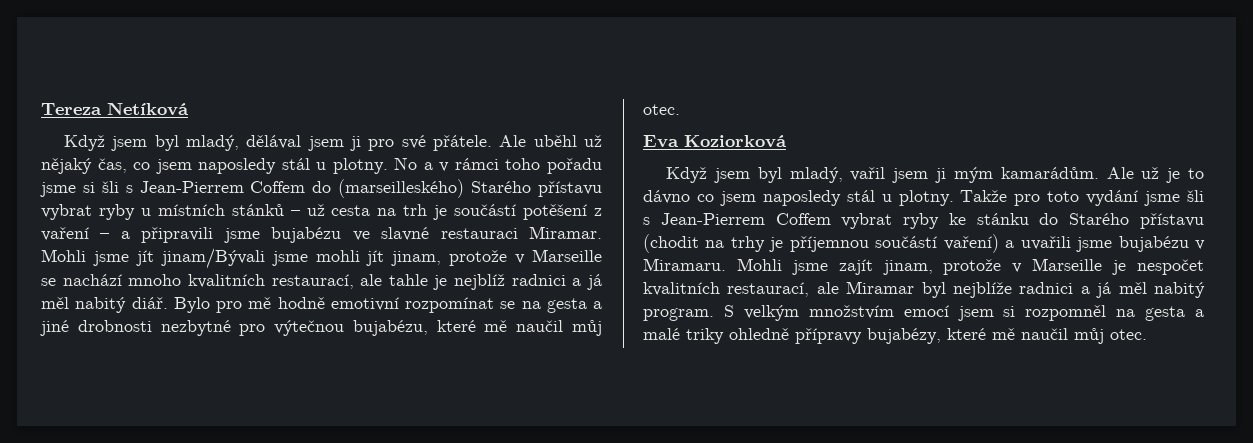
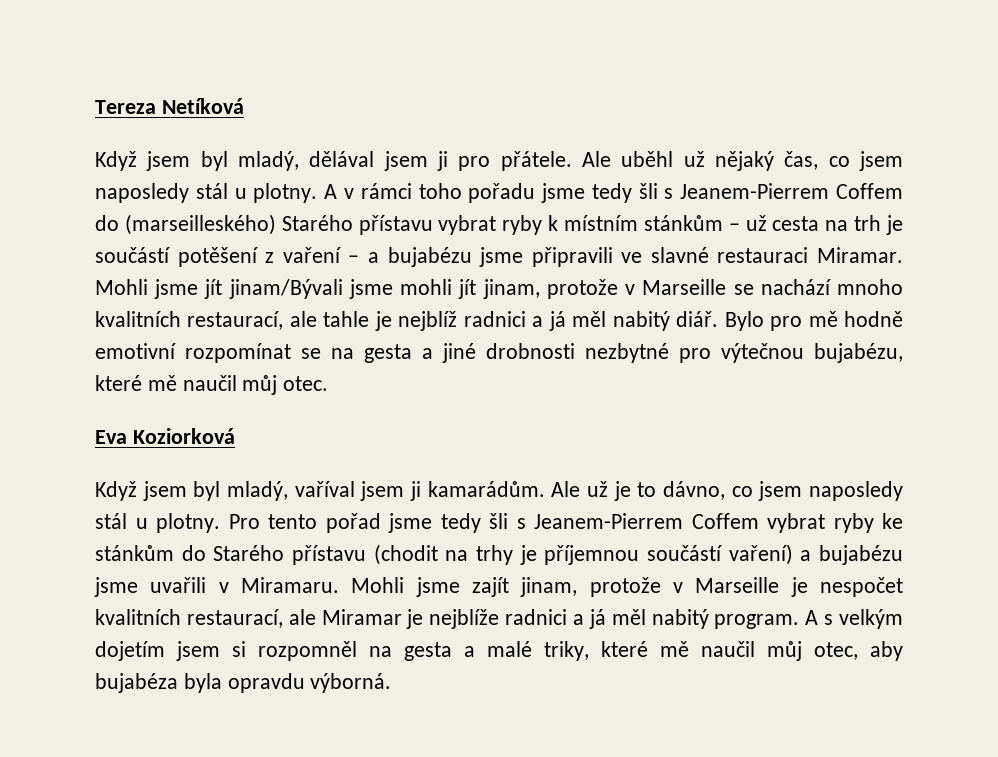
- Když jsem byl mladý, dělával jsem ji pro své přátele.
+ Když jsem byl mladý, dělával jsem ji pro přátele.
- No a v rámci toho pořadu jsme si šli s Jean-Pierrem Coffem do (marseilleského) Starého přístavu vybrat ryby u místních stánků – už cesta na trh je součástí potěšení z vaření – a připravili jsme bujabézu ve slavné restauraci Miramar.
+ A v rámci toho pořadu jsme tedy šli s Jeanem-Pierrem Coffem do (marseilleského) Starého přístavu vybrat ryby k místním stánkům – už cesta na trh je součástí potěšení z vaření – a bujabézu jsme připravili ve slavné restauraci Miramar.
- Když jsem byl mladý, vařil jsem ji mým kamarádům.
+ Když jsem byl mladý, vaříval jsem ji kamarádům.
- Ale už je to dávno co jsem naposledy stál u plotny. Takže pro toto vydání jsme šli s Jean-Pierrem Coffem vybrat ryby ke stánku do Starého přístavu (chodit na trhy je příjemnou součástí vaření) a uvařili jsme bujabézu v Miramaru.
+ Ale už je to dávno, co jsem naposledy stál u plotny. Pro tento pořad jsme tedy šli s Jeanem-Pierrem Coffem vybrat ryby ke stánkům do Starého přístavu (chodit na trhy je příjemnou součástí vaření) a bujabézu jsme uvařili v Miramaru.
- Mohli jsme zajít jinam, protože v Marseille je nespočet kvalitních restaurací, ale Miramar byl nejblíže radnici a já měl nabitý program.
+ Mohli jsme zajít jinam, protože v Marseille je nespočet kvalitních restaurací, ale Miramar je nejblíže radnici a já měl nabitý program.
- S velkým množstvím emocí jsem si rozpomněl na gesta a malé triky ohledně přípravy bujabézy, které mě naučil můj otec.
+ A s velkým dojetím jsem si rozpomněl na gesta a malé triky, které mě naučil můj otec, aby bujabéza byla opravdu výborná.

